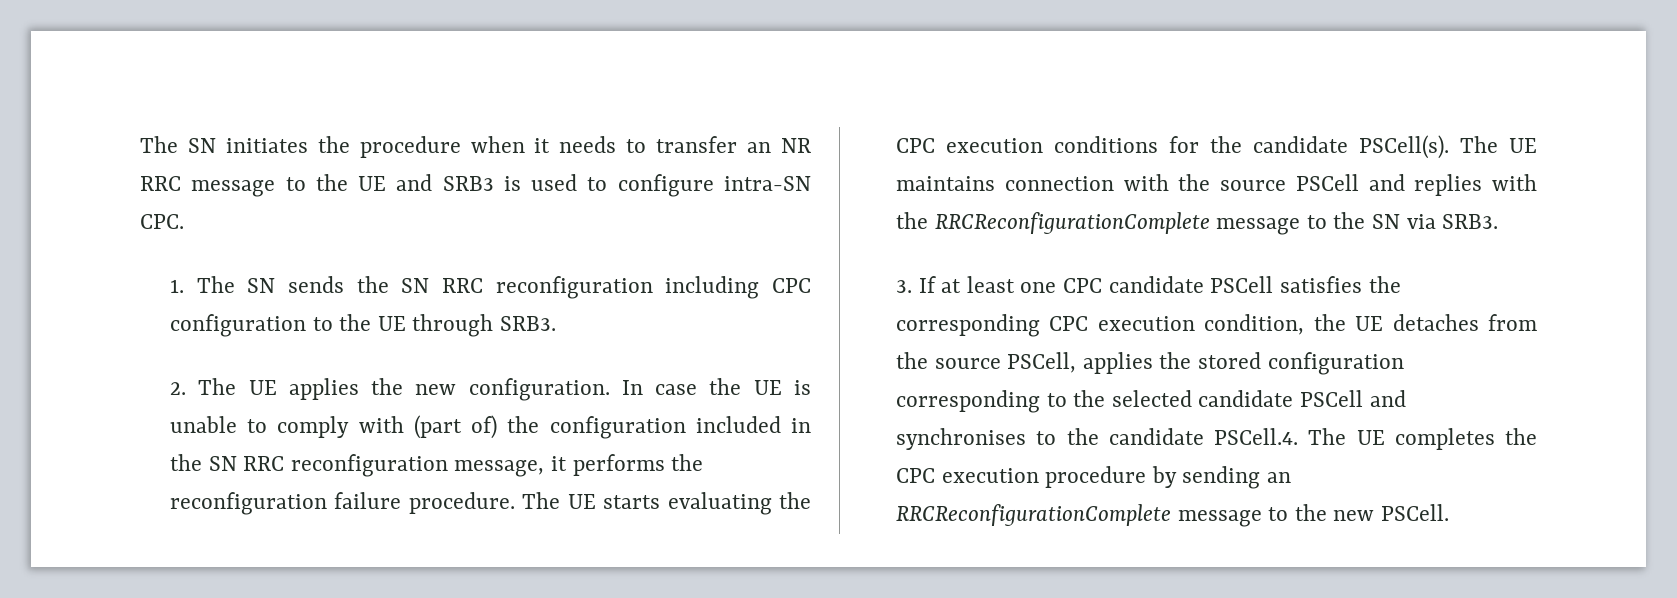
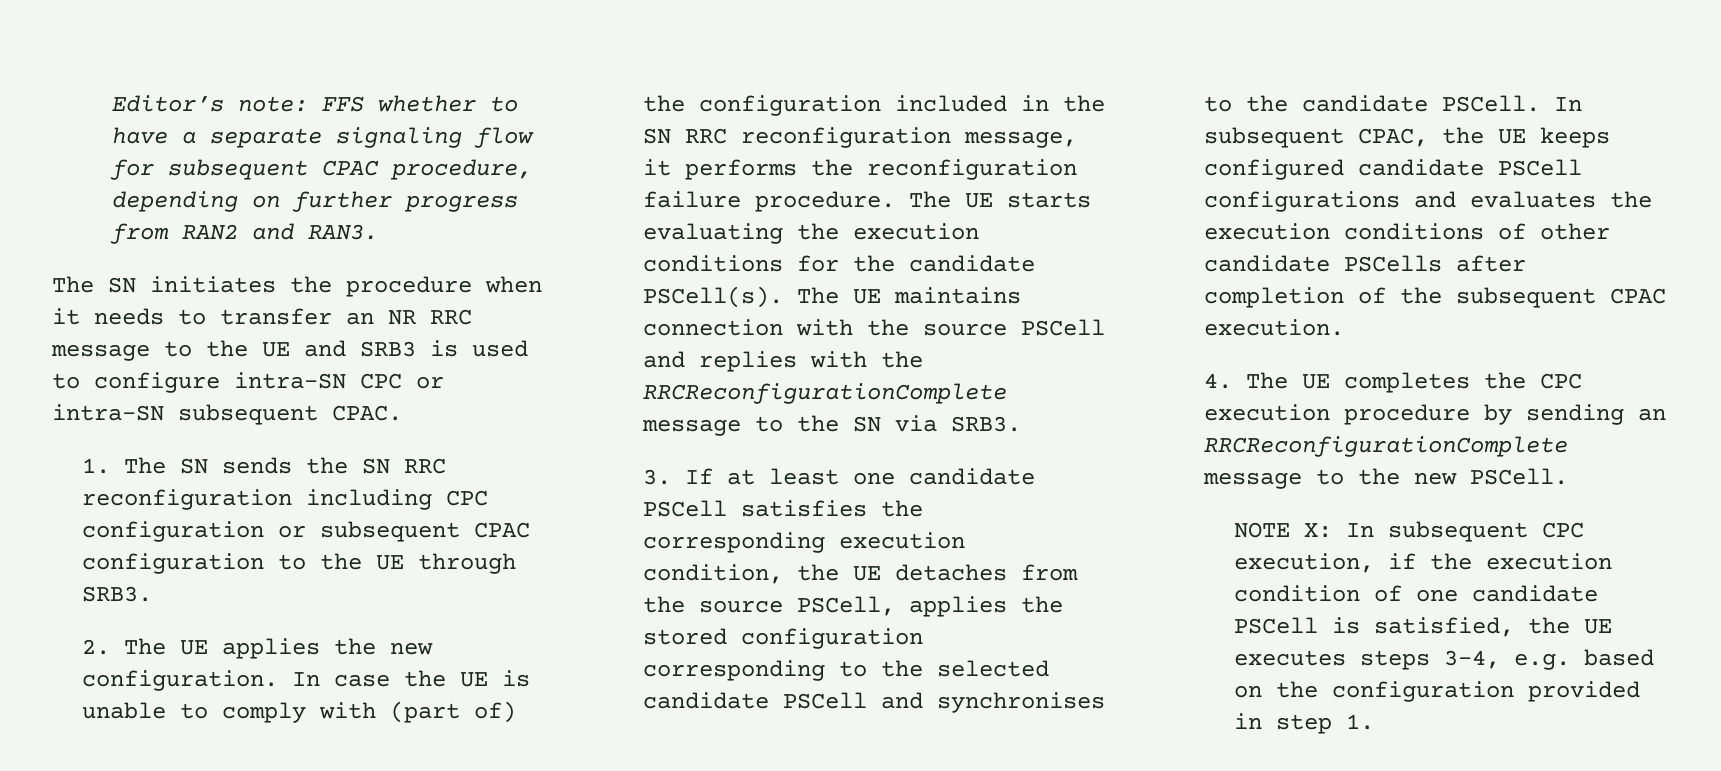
+ Editor’s note: FFS whether to have a separate signaling flow for subsequent CPAC procedure, depending on further progress from RAN2 and RAN3.
- The SN initiates the procedure when it needs to transfer an NR RRC message to the UE and SRB3 is used to configure intra-SN CPC.
+ The SN initiates the procedure when it needs to transfer an NR RRC message to the UE and SRB3 is used to configure intra-SN CPC or intra-SN subsequent CPAC.
- 1. The SN sends the SN RRC reconfiguration including CPC configuration to the UE through SRB3.
+ 1. The SN sends the SN RRC reconfiguration including CPC configuration or subsequent CPAC configuration to the UE through SRB3.
- The UE starts evaluating the CPC execution conditions for the candidate PSCell(s).
+ The UE starts evaluating the execution conditions for the candidate PSCell(s).
- 3. If at least one CPC candidate PSCell satisfies the corresponding CPC execution condition, the UE detaches from the source PSCell, applies the stored configuration corresponding to the selected candidate PSCell and synchronises to the candidate PSCell.4. The UE completes the CPC execution procedure by sending an RRCReconfigurationComplete message to the new PSCell.
+ 3. If at least one candidate PSCell satisfies the corresponding execution condition, the UE detaches from the source PSCell, applies the stored configuration corresponding to the selected candidate PSCell and synchronises to the candidate PSCell. In subsequent CPAC, the UE keeps configured candidate PSCell configurations and evaluates the execution conditions of other candidate PSCells after completion of the subsequent CPAC execution.
+ 4. The UE completes the CPC execution procedure by sending an RRCReconfigurationComplete message to the new PSCell.
+ NOTE X: In subsequent CPC execution, if the execution condition of one candidate PSCell is satisfied, the UE executes steps 3-4, e.g. based on the configuration provided in step 1.

